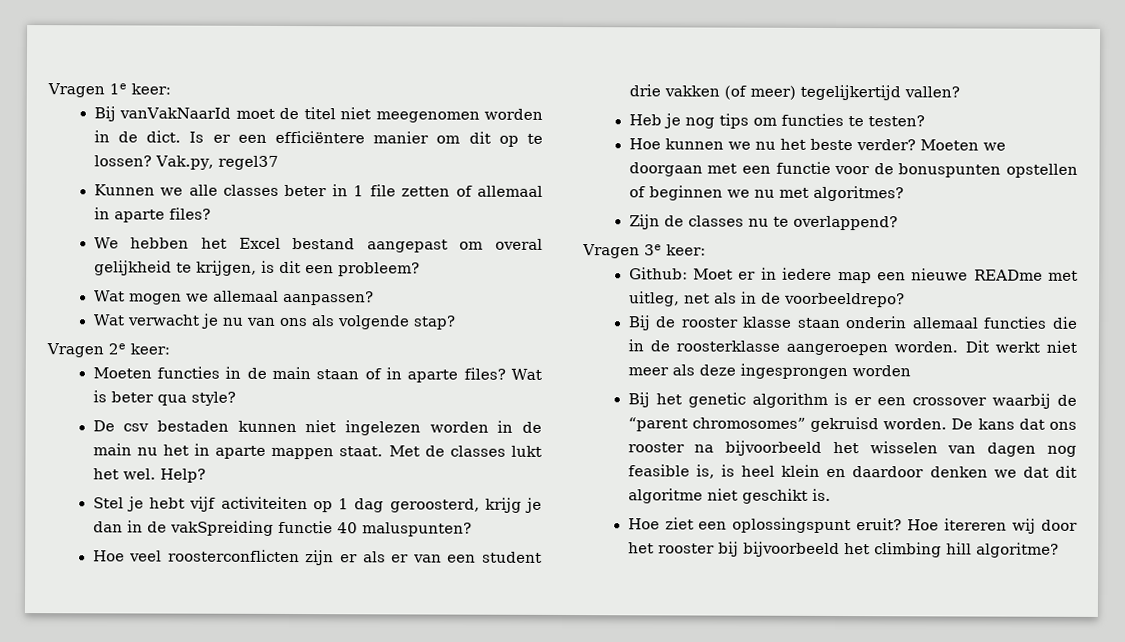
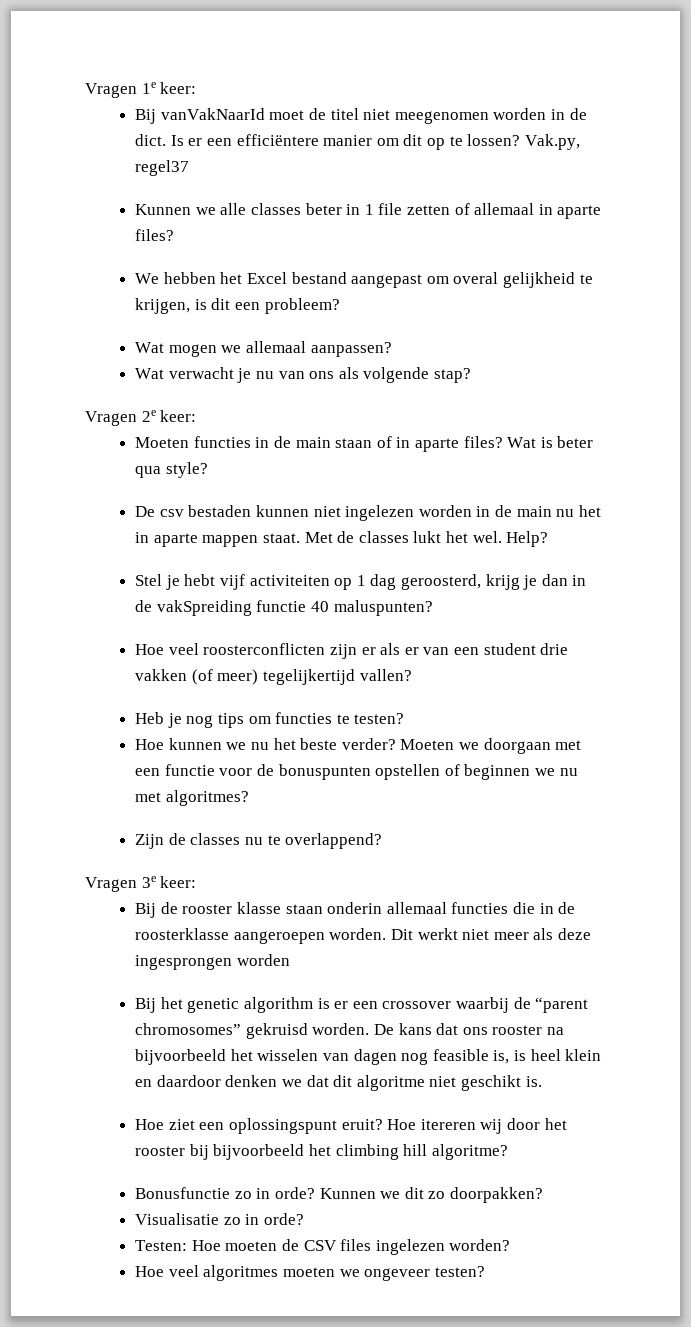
- Github: Moet er in iedere map een nieuwe READme met uitleg, net als in de voorbeeldrepo?
+ Bonusfunctie zo in orde? Kunnen we dit zo doorpakken?
+ Visualisatie zo in orde?
+ Testen: Hoe moeten de CSV files ingelezen worden?
+ Hoe veel algoritmes moeten we ongeveer testen?

